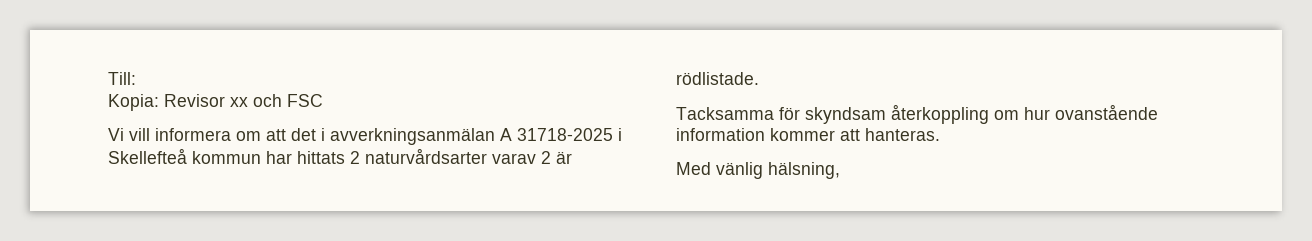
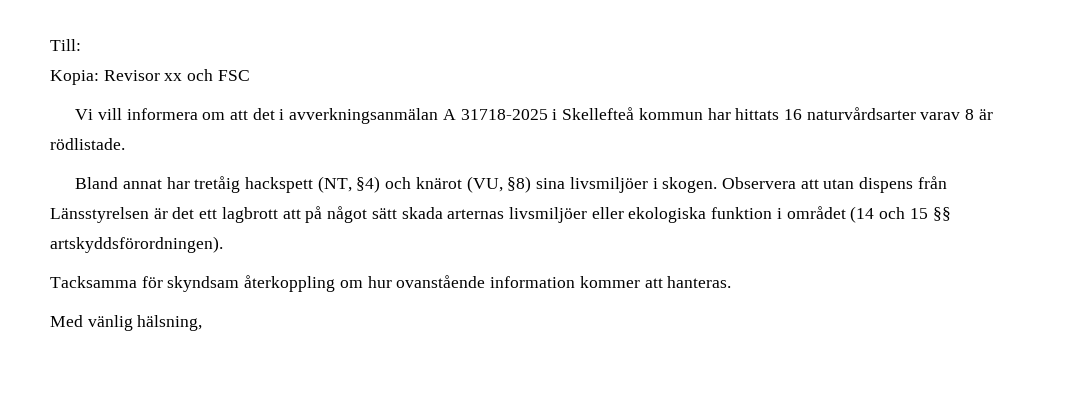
- Vi vill informera om att det i avverkningsanmälan A 31718-2025 i Skellefteå kommun har hittats 2 naturvårdsarter varav 2 är rödlistade.
+ Vi vill informera om att det i avverkningsanmälan A 31718-2025 i Skellefteå kommun har hittats 16 naturvårdsarter varav 8 är rödlistade.
+ Bland annat har tretåig hackspett (NT, §4) och knärot (VU, §8) sina livsmiljöer i skogen. Observera att utan dispens från Länsstyrelsen är det ett lagbrott att på något sätt skada arternas livsmiljöer eller ekologiska funktion i området (14 och 15 §§ artskyddsförordningen).

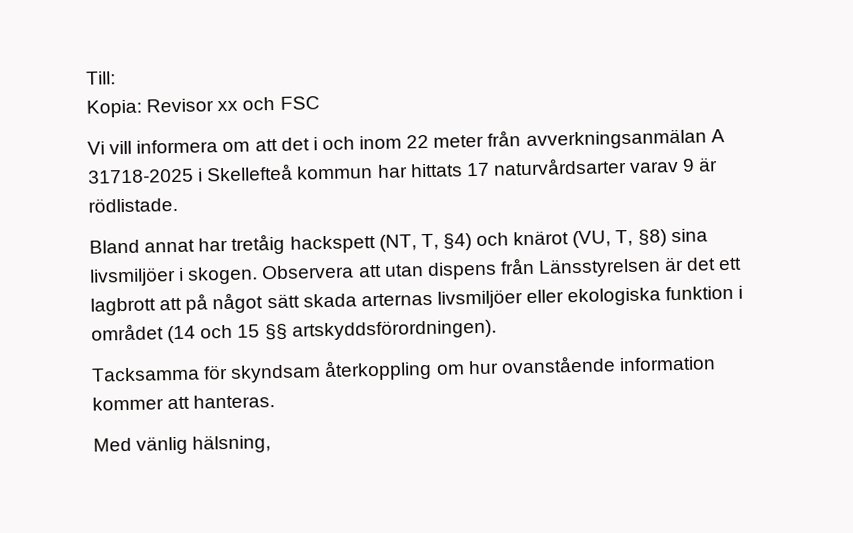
- Vi vill informera om att det i avverkningsanmälan A 31718-2025 i Skellefteå kommun har hittats 16 naturvårdsarter varav 8 är rödlistade.
+ Vi vill informera om att det i och inom 22 meter från avverkningsanmälan A 31718-2025 i Skellefteå kommun har hittats 17 naturvårdsarter varav 9 är rödlistade.
- Bland annat har tretåig hackspett (NT, §4) och knärot (VU, §8) sina livsmiljöer i skogen.
+ Bland annat har tretåig hackspett (NT, T, §4) och knärot (VU, T, §8) sina livsmiljöer i skogen.

